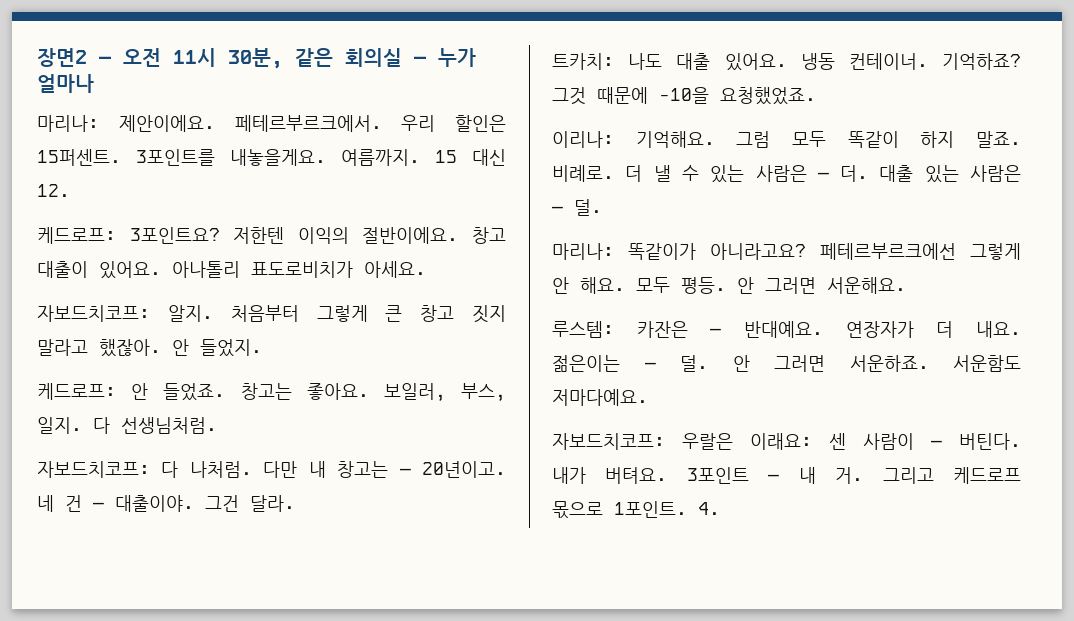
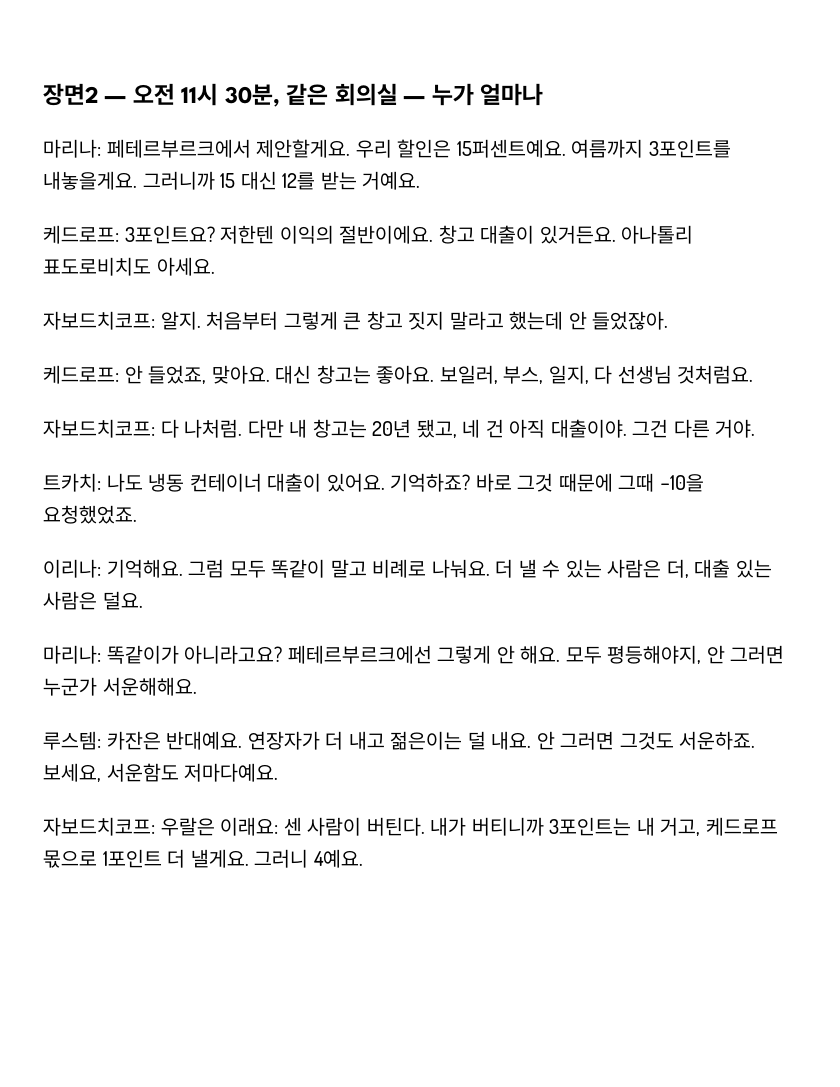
- 마리나: 제안이에요. 페테르부르크에서. 우리 할인은 15퍼센트. 3포인트를 내놓을게요.
+ 마리나: 페테르부르크에서 제안할게요. 우리 할인은 15퍼센트예요. 여름까지 3포인트를 내놓을게요.
- 여름까지. 15 대신 12.
+ 그러니까 15 대신 12를 받는 거예요.
- 창고 대출이 있어요. 아나톨리 표도로비치가 아세요.
+ 창고 대출이 있거든요. 아나톨리 표도로비치도 아세요.
- 처음부터 그렇게 큰 창고 짓지 말라고 했잖아. 안 들었지.
+ 처음부터 그렇게 큰 창고 짓지 말라고 했는데 안 들었잖아.
- 케드로프: 안 들었죠. 창고는 좋아요.
+ 케드로프: 안 들었죠, 맞아요. 대신 창고는 좋아요.
- 보일러, 부스, 일지. 다 선생님처럼.
+ 보일러, 부스, 일지, 다 선생님 것처럼요.
- 다만 내 창고는 — 20년이고. 네 건 — 대출이야.
+ 다만 내 창고는 20년 됐고, 네 건 아직 대출이야.
- 그건 달라.
+ 그건 다른 거야.
- 트카치: 나도 대출 있어요. 냉동 컨테이너. 기억하죠? 그것 때문에 −10을 요청했었죠.
+ 트카치: 나도 냉동 컨테이너 대출이 있어요. 기억하죠? 바로 그것 때문에 그때 −10을 요청했었죠.
- 그럼 모두 똑같이 하지 말죠. 비례로.
+ 그럼 모두 똑같이 말고 비례로 나눠요.
- 더 낼 수 있는 사람은 — 더. 대출 있는 사람은 — 덜.
+ 더 낼 수 있는 사람은 더, 대출 있는 사람은 덜요.
- 모두 평등. 안 그러면 서운해요.
+ 모두 평등해야지, 안 그러면 누군가 서운해해요.
- 루스템: 카잔은 — 반대예요.
+ 루스템: 카잔은 반대예요.
- 연장자가 더 내요. 젊은이는 — 덜. 안 그러면 서운하죠. 서운함도 저마다예요.
+ 연장자가 더 내고 젊은이는 덜 내요. 안 그러면 그것도 서운하죠. 보세요, 서운함도 저마다예요.
- 자보드치코프: 우랄은 이래요: 센 사람이 — 버틴다.
+ 자보드치코프: 우랄은 이래요: 센 사람이 버틴다.
- 내가 버텨요. 3포인트 — 내 거. 그리고 케드로프 몫으로 1포인트. 4.
+ 내가 버티니까 3포인트는 내 거고, 케드로프 몫으로 1포인트 더 낼게요. 그러니 4예요.

